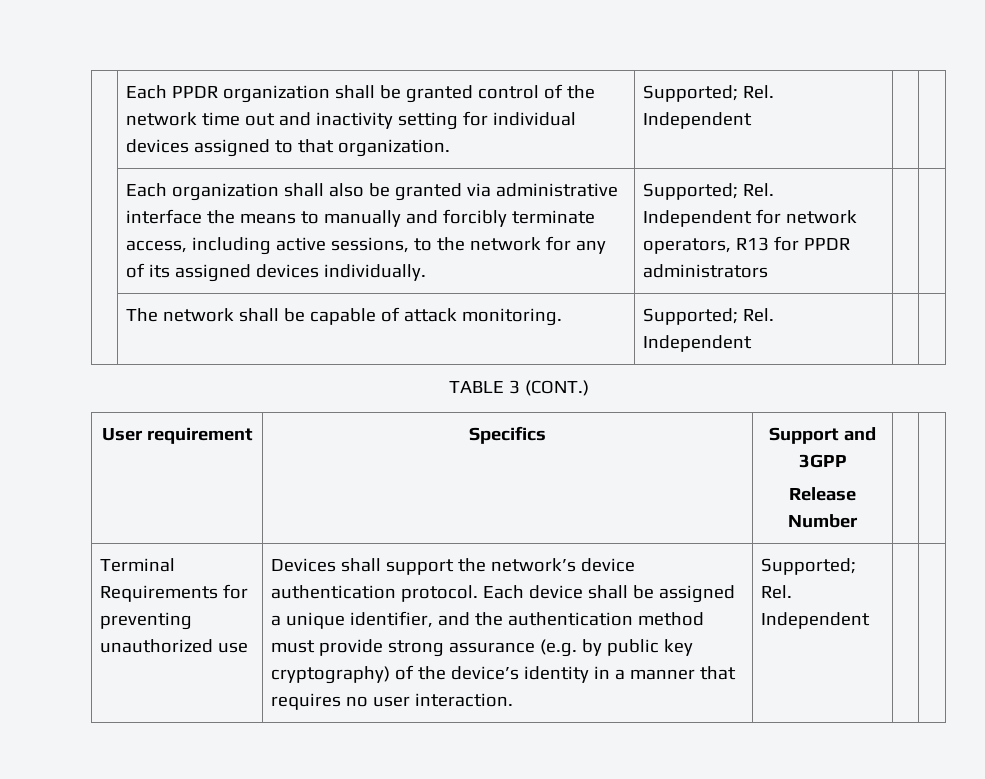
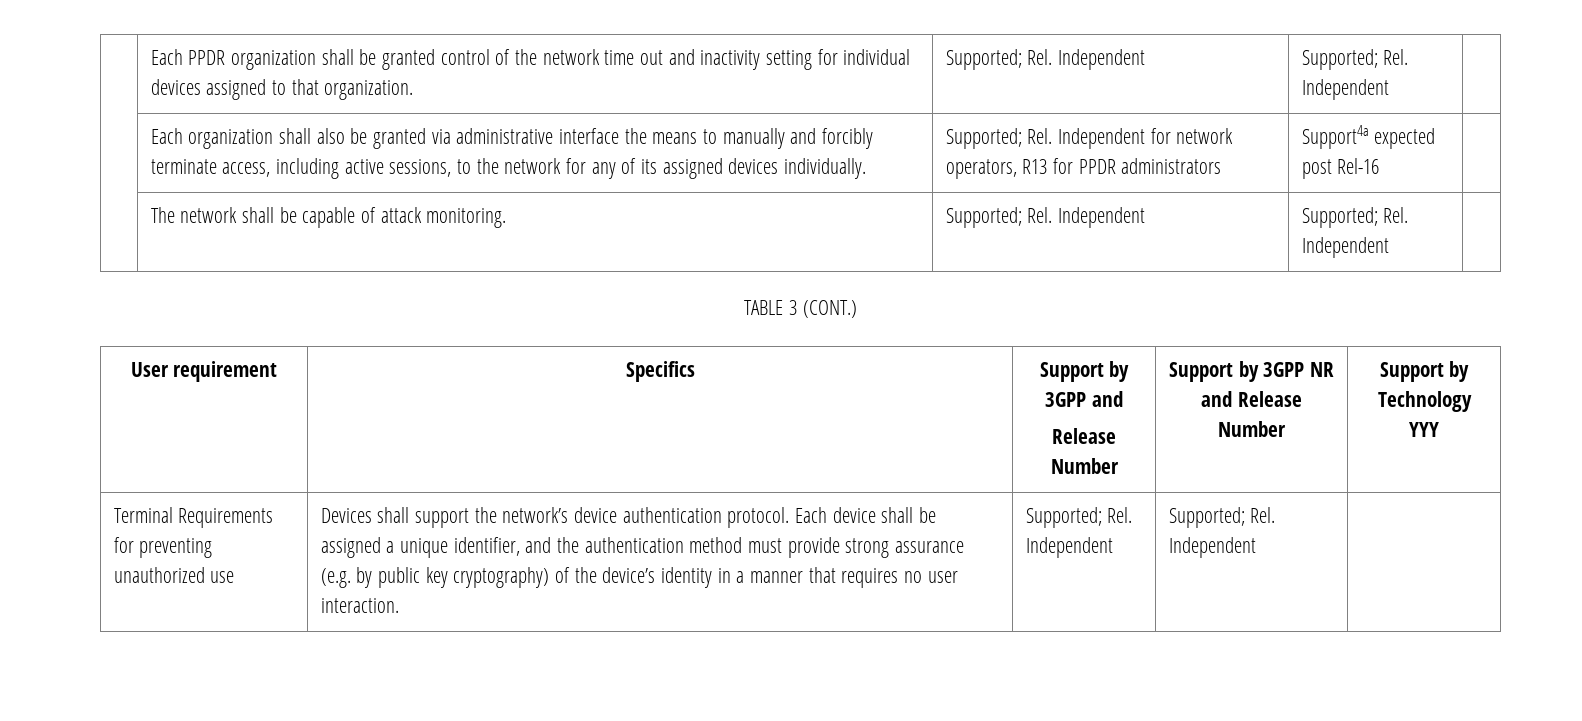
- | Each PPDR organization shall be granted control of the network time out and inactivity setting for individual devices assigned to that organization. | Supported; Rel. Independent | |
+ | Each PPDR organization shall be granted control of the network time out and inactivity setting for individual devices assigned to that organization. | Supported; Rel. Independent | Supported; Rel. Independent |
+ Support4a expected post Rel-16
- | The network shall be capable of attack monitoring. | Supported; Rel. Independent | |
+ | The network shall be capable of attack monitoring. | Supported; Rel. Independent | Supported; Rel. Independent |
- User requirement | Specifics | Support and 3GPP
- Release Number | |
+ User requirement | Specifics | Support by 3GPP and
+ Release Number | Support by 3GPP NR and Release Number | Support by Technology YYY
- Each device shall be assigned a unique identifier, and the authentication method must provide strong assurance (e.g. by public key cryptography) of the device’s identity in a manner that requires no user interaction. | Supported; Rel. Independent
+ Each device shall be assigned a unique identifier, and the authentication method must provide strong assurance (e.g. by public key cryptography) of the device’s identity in a manner that requires no user interaction. | Supported; Rel. Independent | Supported; Rel. Independent

